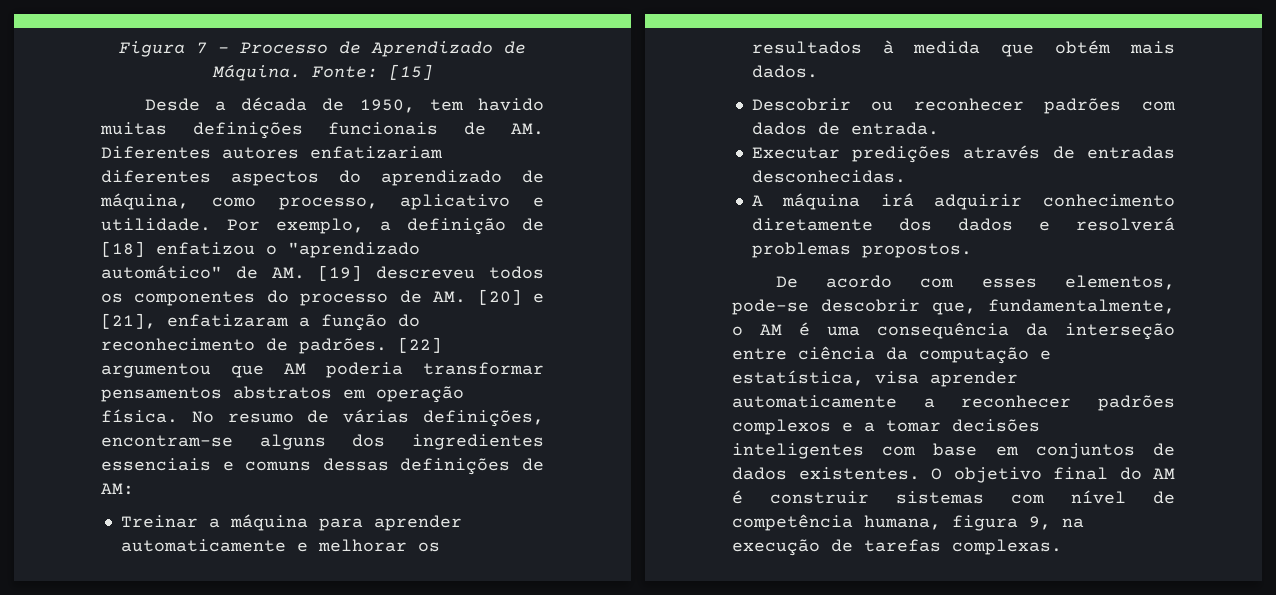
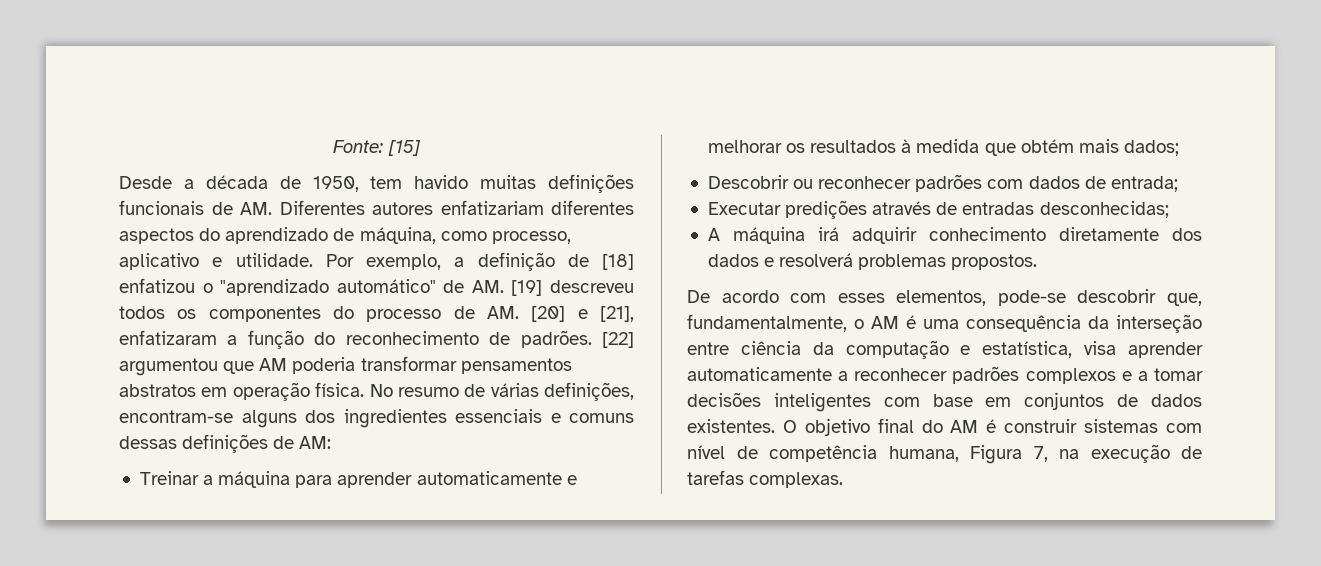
- Figura 7 – Processo de Aprendizado de Máquina.
- Treinar a máquina para aprender automaticamente e melhorar os resultados à medida que obtém mais dados.
+ Treinar a máquina para aprender automaticamente e melhorar os resultados à medida que obtém mais dados;
- Descobrir ou reconhecer padrões com dados de entrada.
+ Descobrir ou reconhecer padrões com dados de entrada;
- Executar predições através de entradas desconhecidas.
+ Executar predições através de entradas desconhecidas;
- O objetivo final do AM é construir sistemas com nível de competência humana, figura 9, na execução de tarefas complexas.
+ O objetivo final do AM é construir sistemas com nível de competência humana, Figura 7, na execução de tarefas complexas.

